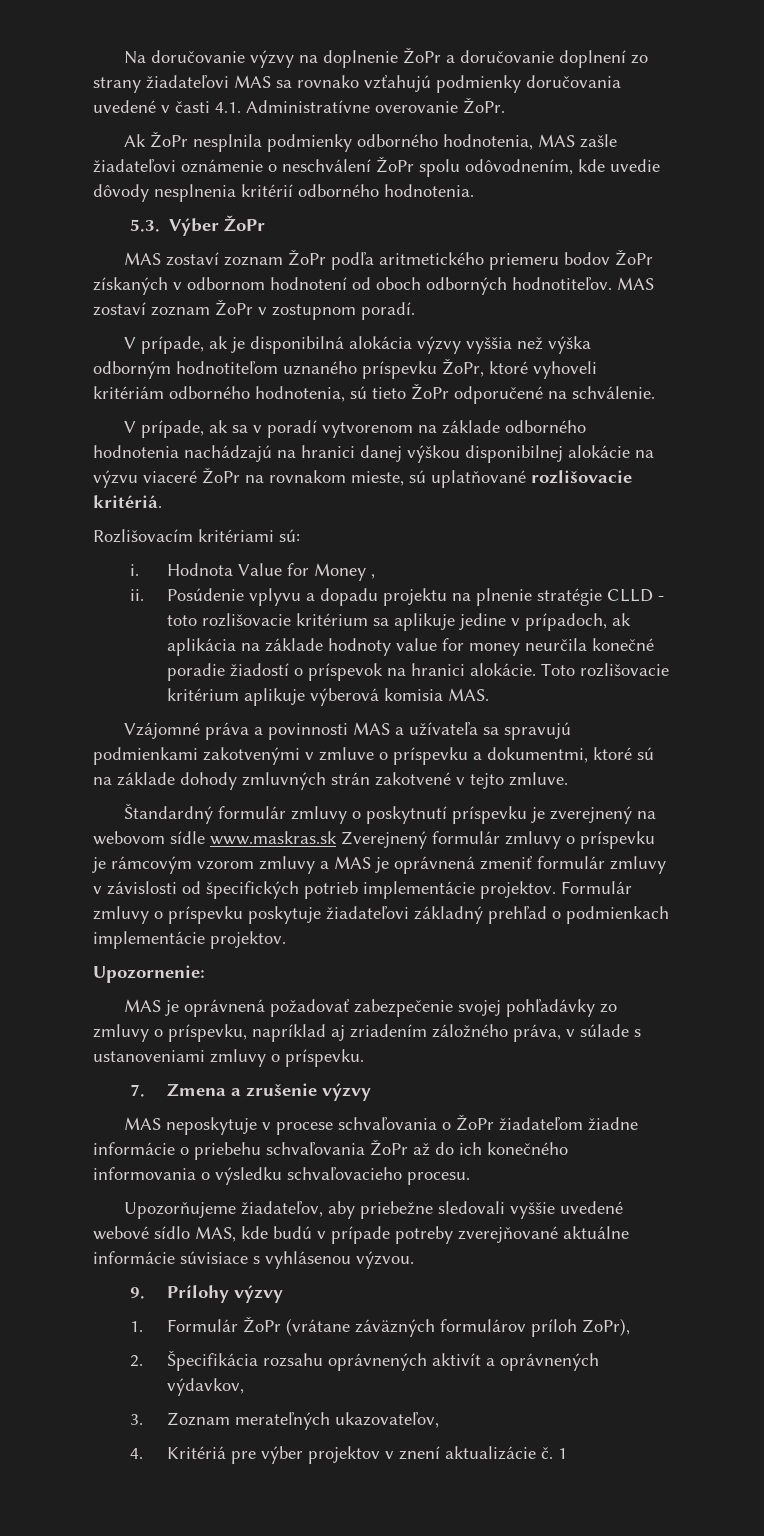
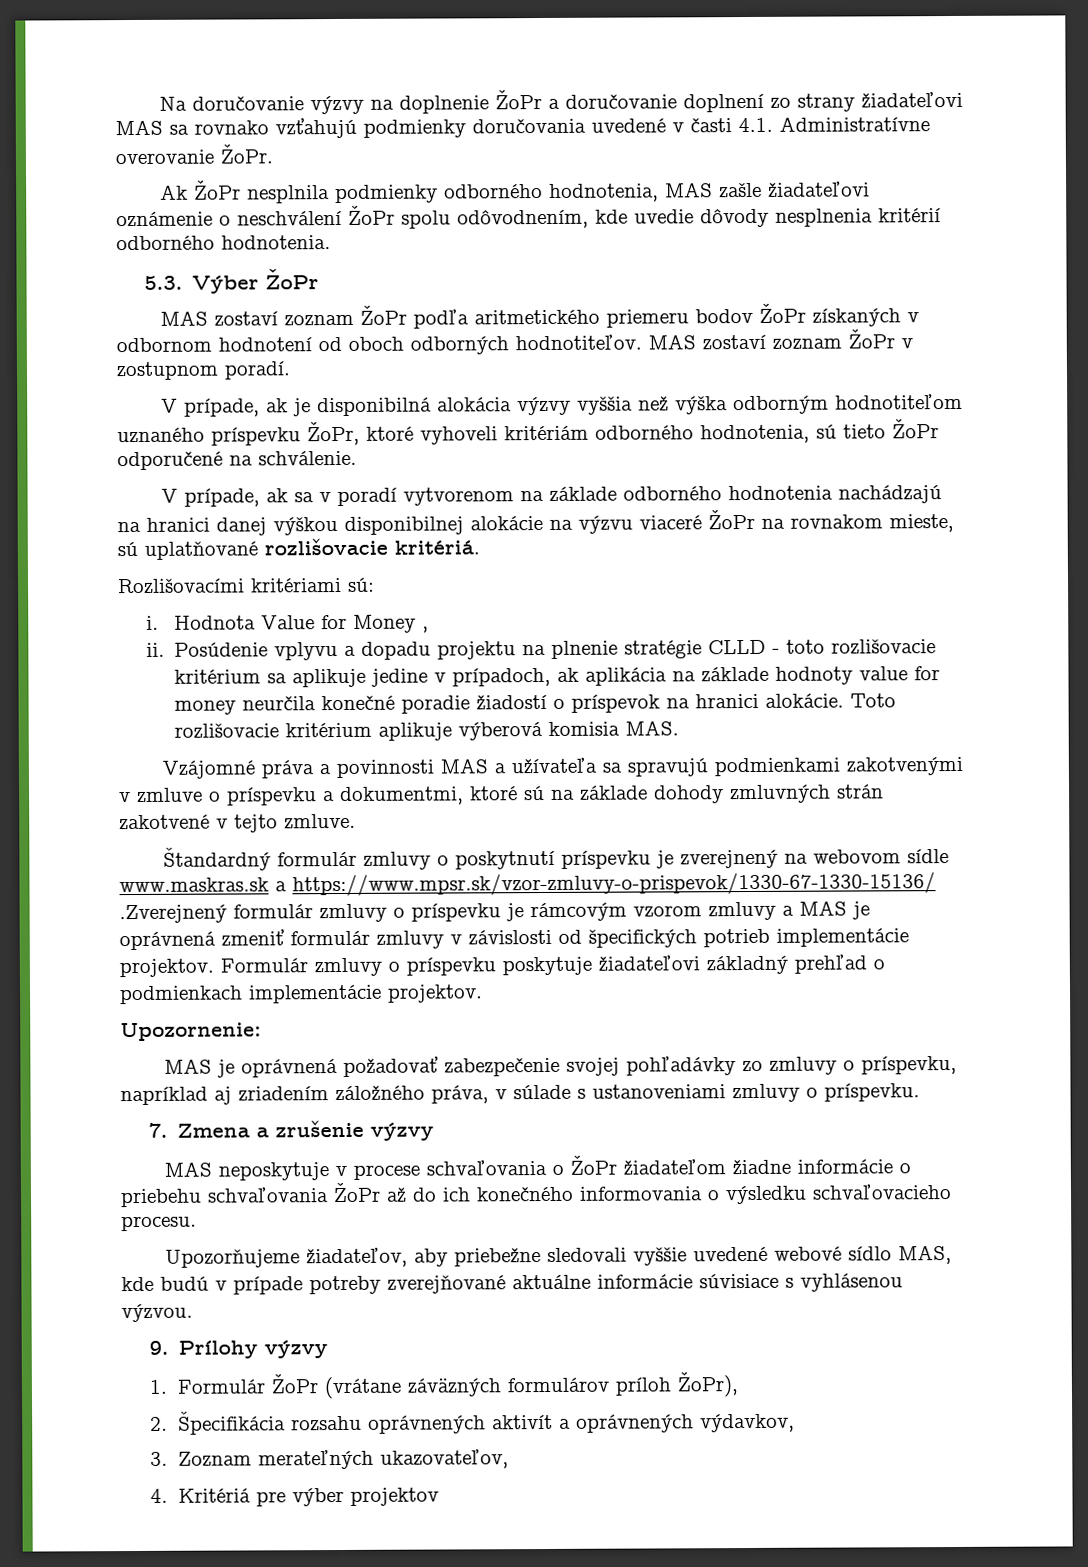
- Rozlišovacím kritériami sú:
+ Rozlišovacími kritériami sú:
- Štandardný formulár zmluvy o poskytnutí príspevku je zverejnený na webovom sídle www.maskras.sk Zverejnený formulár zmluvy o príspevku je rámcovým vzorom zmluvy a MAS je oprávnená zmeniť formulár zmluvy v závislosti od špecifických potrieb implementácie projektov.
+ Štandardný formulár zmluvy o poskytnutí príspevku je zverejnený na webovom sídle www.maskras.sk a https://www.mpsr.sk/vzor-zmluvy-o-prispevok/1330-67-1330-15136/ .Zverejnený formulár zmluvy o príspevku je rámcovým vzorom zmluvy a MAS je oprávnená zmeniť formulár zmluvy v závislosti od špecifických potrieb implementácie projektov.
- 1. Formulár ŽoPr (vrátane záväzných formulárov príloh ZoPr),
+ 1. Formulár ŽoPr (vrátane záväzných formulárov príloh ŽoPr),
- 4. Kritériá pre výber projektov v znení aktualizácie č. 1
+ 4. Kritériá pre výber projektov

